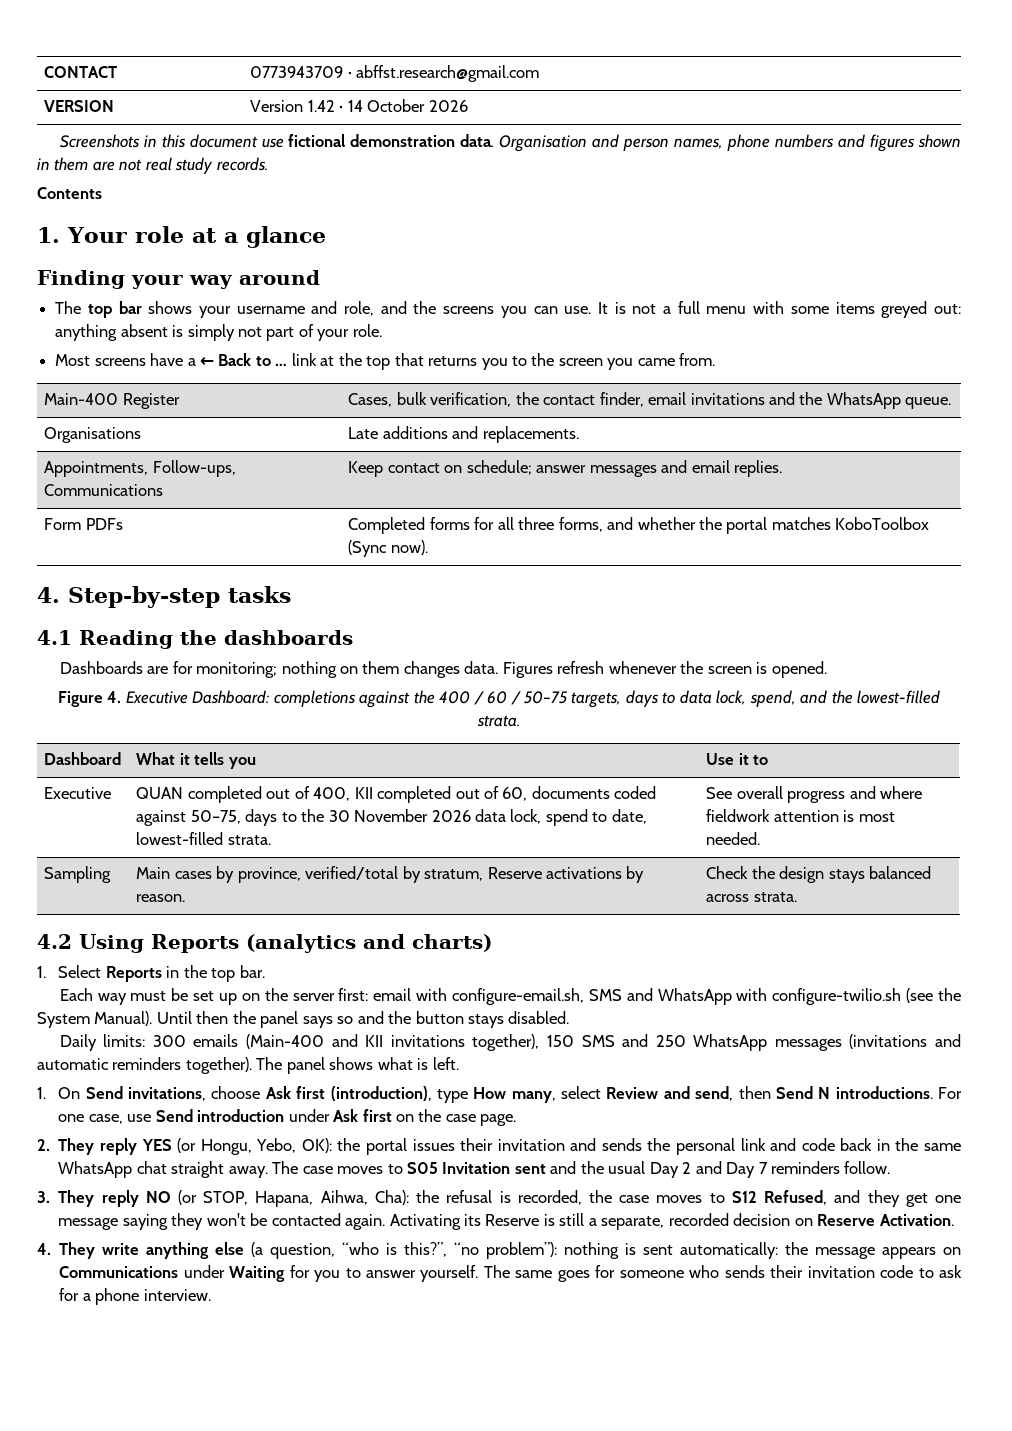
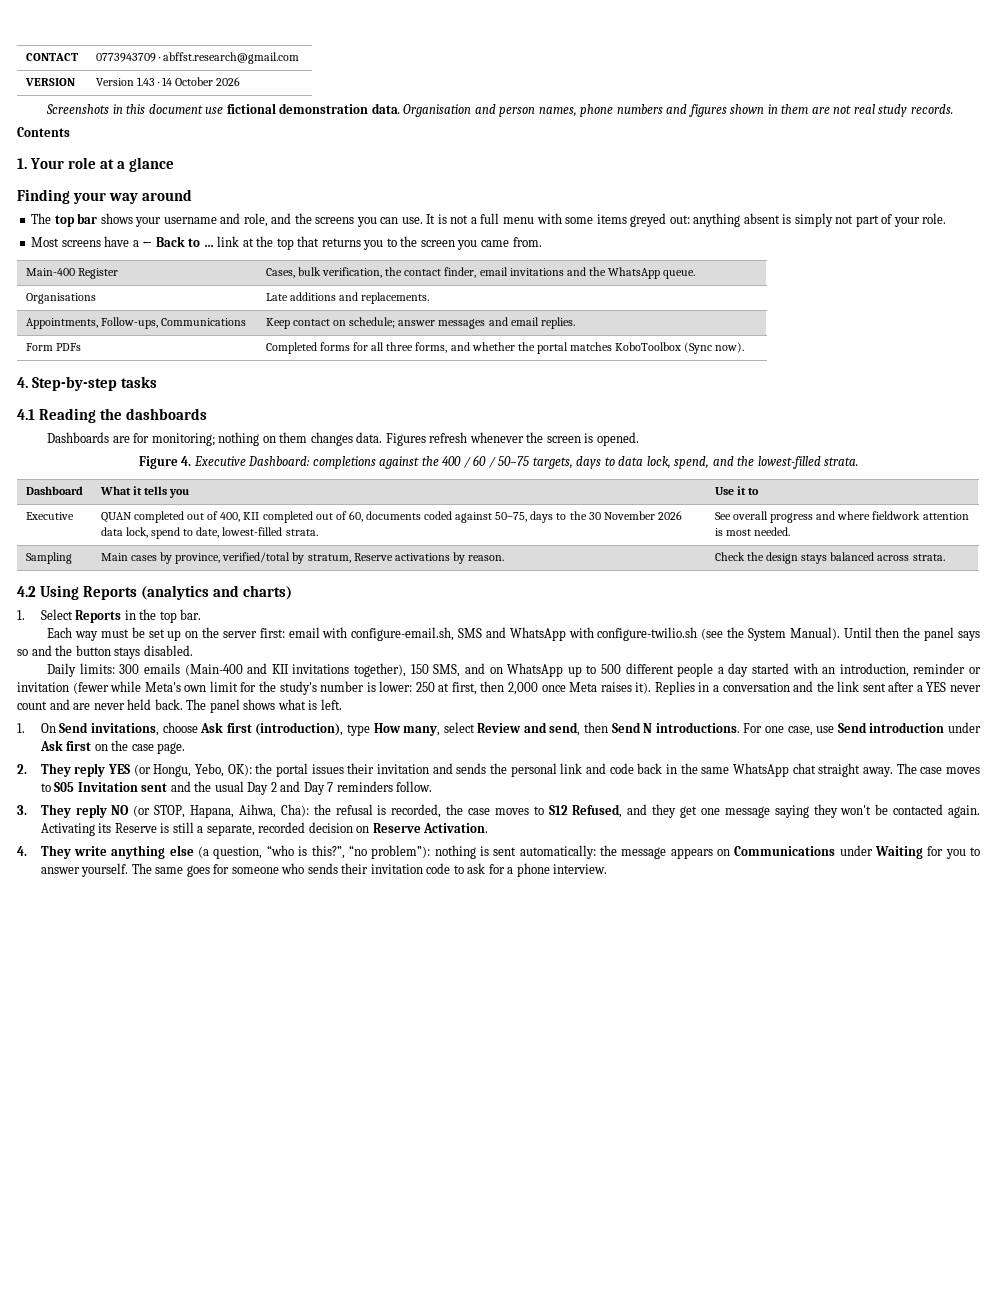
- VERSION | Version 1.42 · 14 October 2026
+ VERSION | Version 1.43 · 14 October 2026
- Daily limits: 300 emails (Main-400 and KII invitations together), 150 SMS and 250 WhatsApp messages (invitations and automatic reminders together).
+ Daily limits: 300 emails (Main-400 and KII invitations together), 150 SMS, and on WhatsApp up to 500 different people a day started with an introduction, reminder or invitation (fewer while Meta's own limit for the study's number is lower: 250 at first, then 2,000 once Meta raises it). Replies in a conversation and the link sent after a YES never count and are never held back.

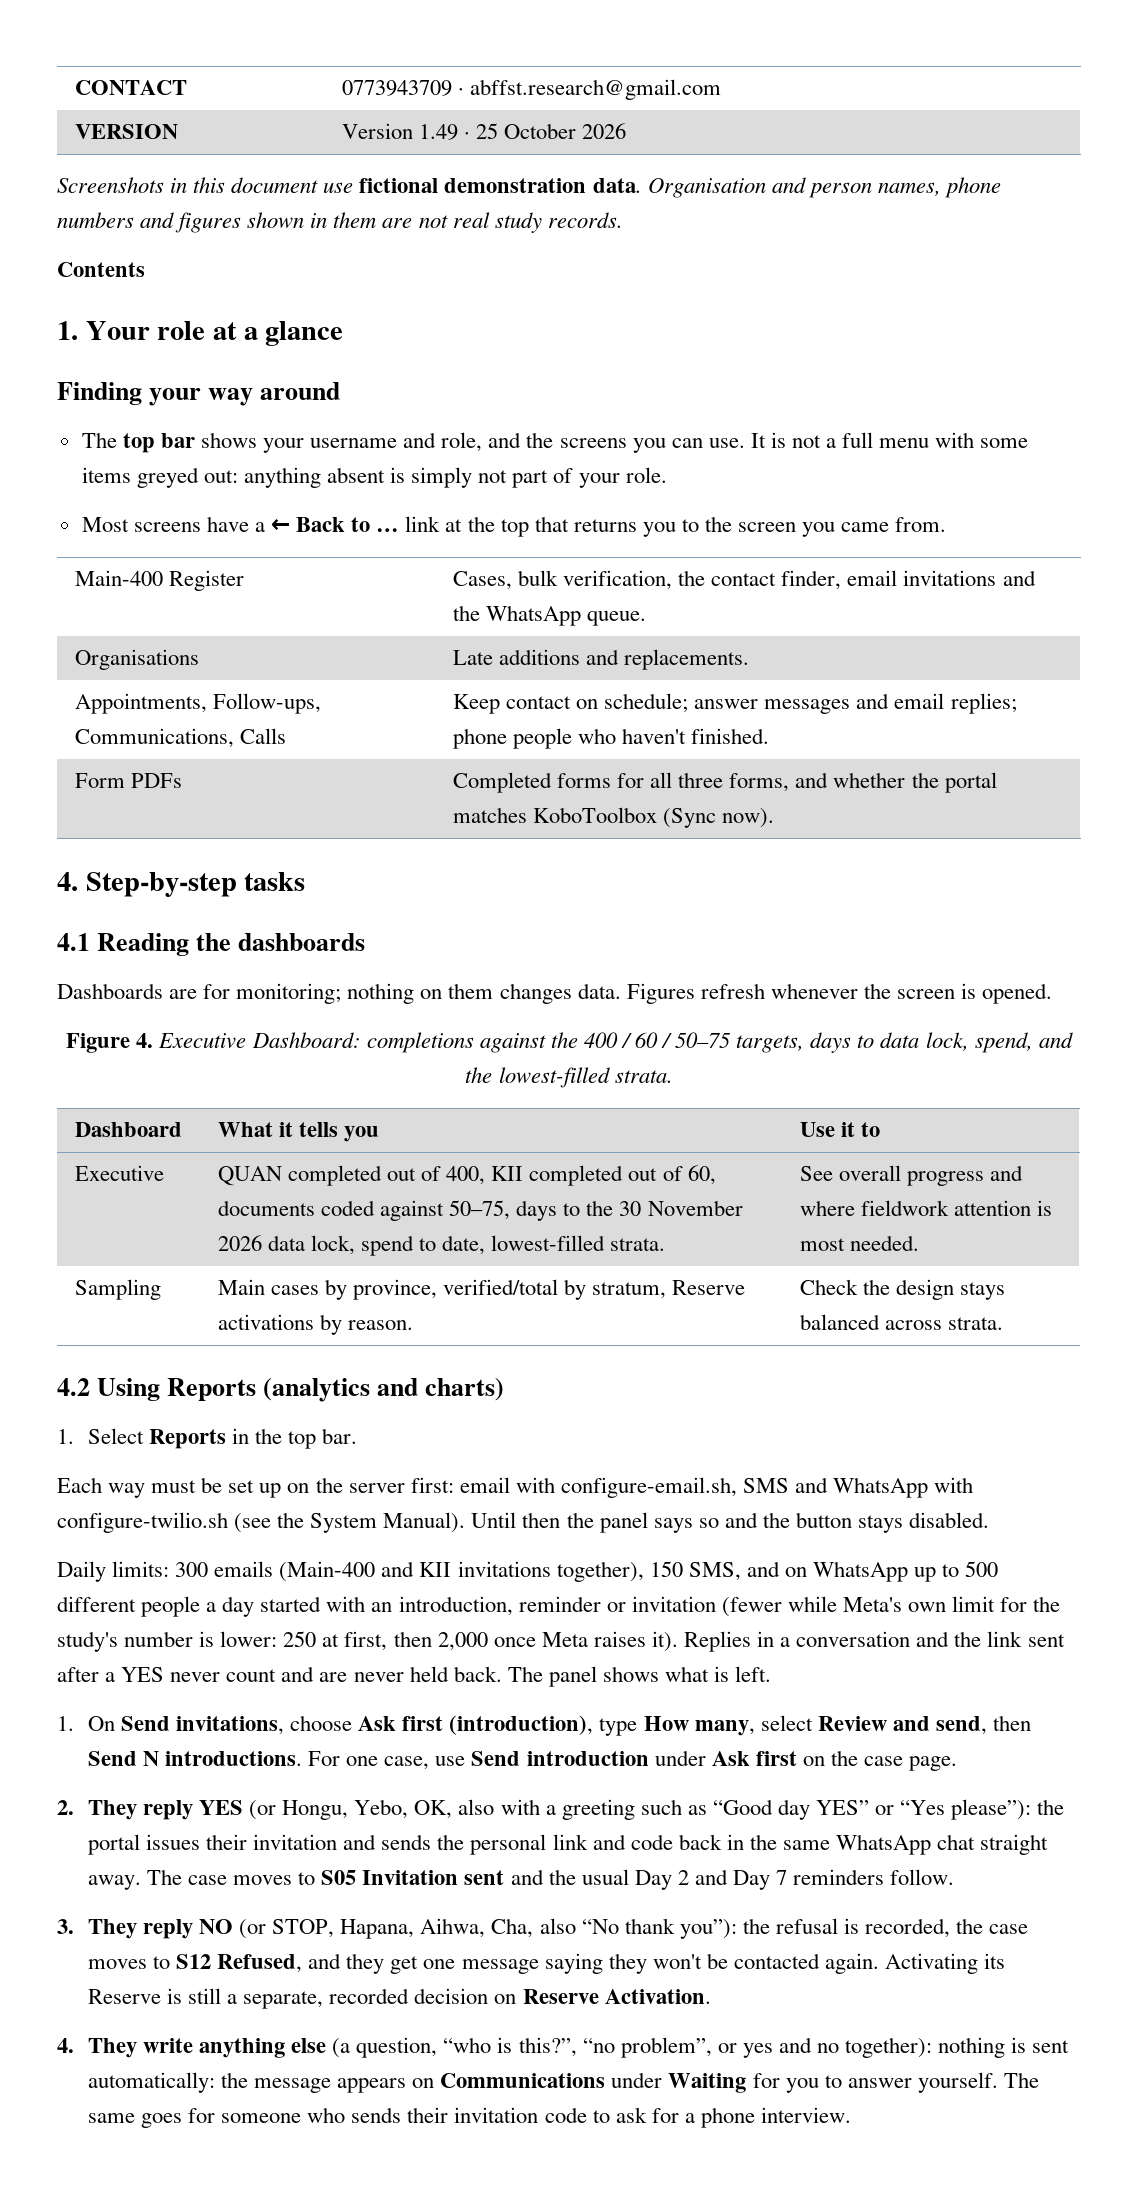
- VERSION | Version 1.43 · 14 October 2026
+ VERSION | Version 1.49 · 25 October 2026
- Appointments, Follow-ups, Communications | Keep contact on schedule; answer messages and email replies.
+ Appointments, Follow-ups, Communications, Calls | Keep contact on schedule; answer messages and email replies; phone people who haven't finished.
- 2. They reply YES (or Hongu, Yebo, OK): the portal issues their invitation and sends the personal link and code back in the same WhatsApp chat straight away.
+ 2. They reply YES (or Hongu, Yebo, OK, also with a greeting such as “Good day YES” or “Yes please”): the portal issues their invitation and sends the personal link and code back in the same WhatsApp chat straight away.
- 3. They reply NO (or STOP, Hapana, Aihwa, Cha): the refusal is recorded, the case moves to S12 Refused, and they get one message saying they won't be contacted again.
+ 3. They reply NO (or STOP, Hapana, Aihwa, Cha, also “No thank you”): the refusal is recorded, the case moves to S12 Refused, and they get one message saying they won't be contacted again.
- 4. They write anything else (a question, “who is this?”, “no problem”): nothing is sent automatically: the message appears on Communications under Waiting for you to answer yourself.
+ 4. They write anything else (a question, “who is this?”, “no problem”, or yes and no together): nothing is sent automatically: the message appears on Communications under Waiting for you to answer yourself.

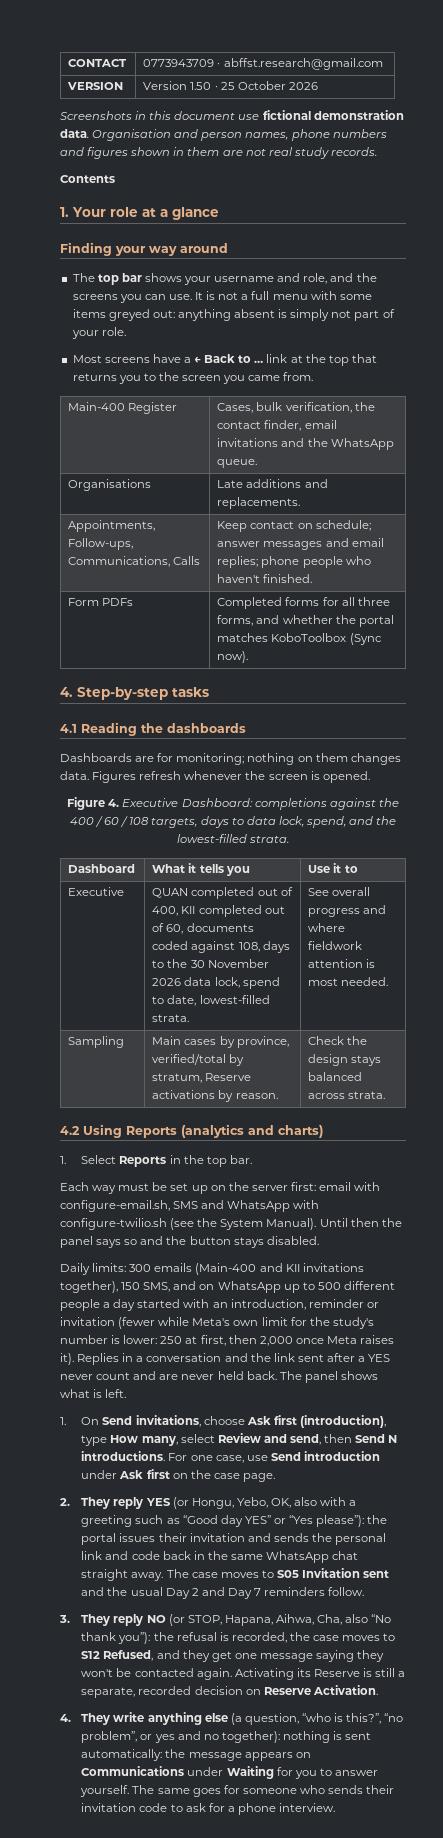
- VERSION | Version 1.49 · 25 October 2026
+ VERSION | Version 1.50 · 25 October 2026
- Figure 4. Executive Dashboard: completions against the 400 / 60 / 50–75 targets, days to data lock, spend, and the lowest-filled strata.
+ Figure 4. Executive Dashboard: completions against the 400 / 60 / 108 targets, days to data lock, spend, and the lowest-filled strata.
- Executive | QUAN completed out of 400, KII completed out of 60, documents coded against 50–75, days to the 30 November 2026 data lock, spend to date, lowest-filled strata. | See overall progress and where fieldwork attention is most needed.
+ Executive | QUAN completed out of 400, KII completed out of 60, documents coded against 108, days to the 30 November 2026 data lock, spend to date, lowest-filled strata. | See overall progress and where fieldwork attention is most needed.

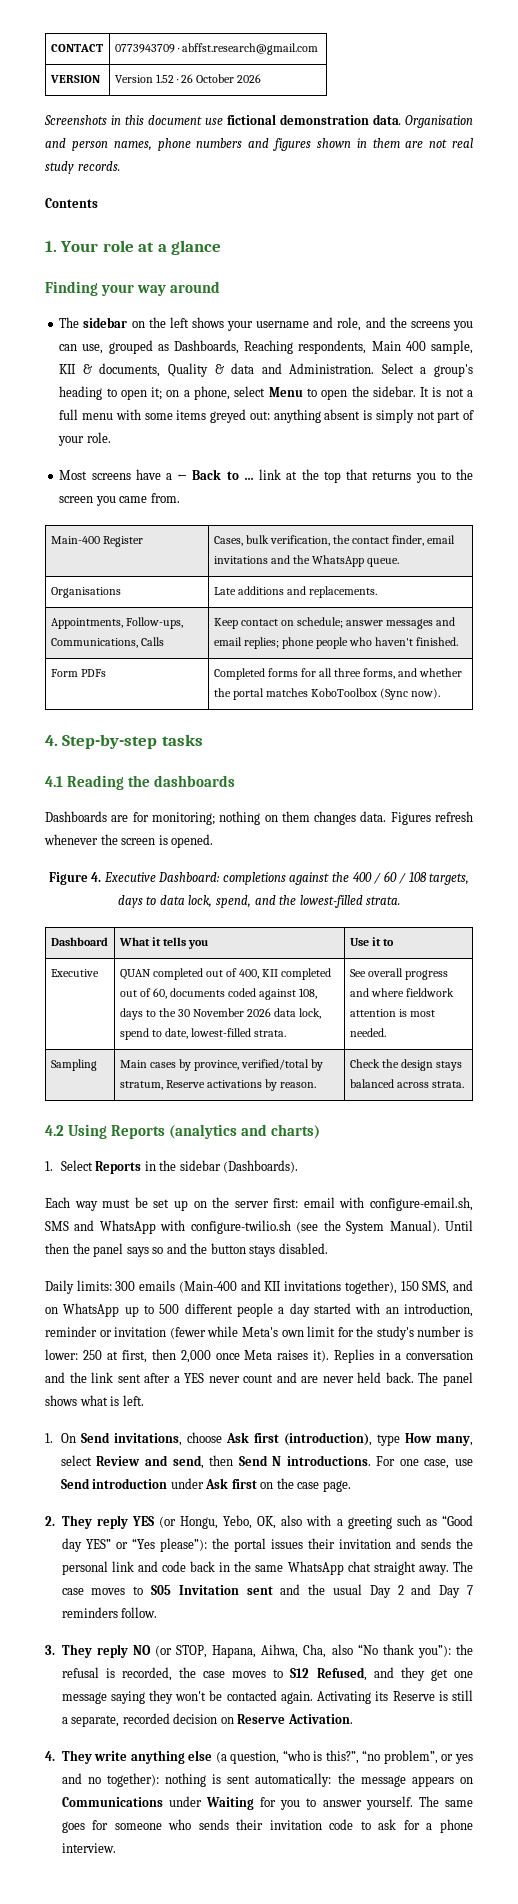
- VERSION | Version 1.50 · 25 October 2026
+ VERSION | Version 1.52 · 26 October 2026
- The top bar shows your username and role, and the screens you can use.
+ The sidebar on the left shows your username and role, and the screens you can use, grouped as Dashboards, Reaching respondents, Main 400 sample, KII & documents, Quality & data and Administration. Select a group's heading to open it; on a phone, select Menu to open the sidebar.
- 1. Select Reports in the top bar.
+ 1. Select Reports in the sidebar (Dashboards).

